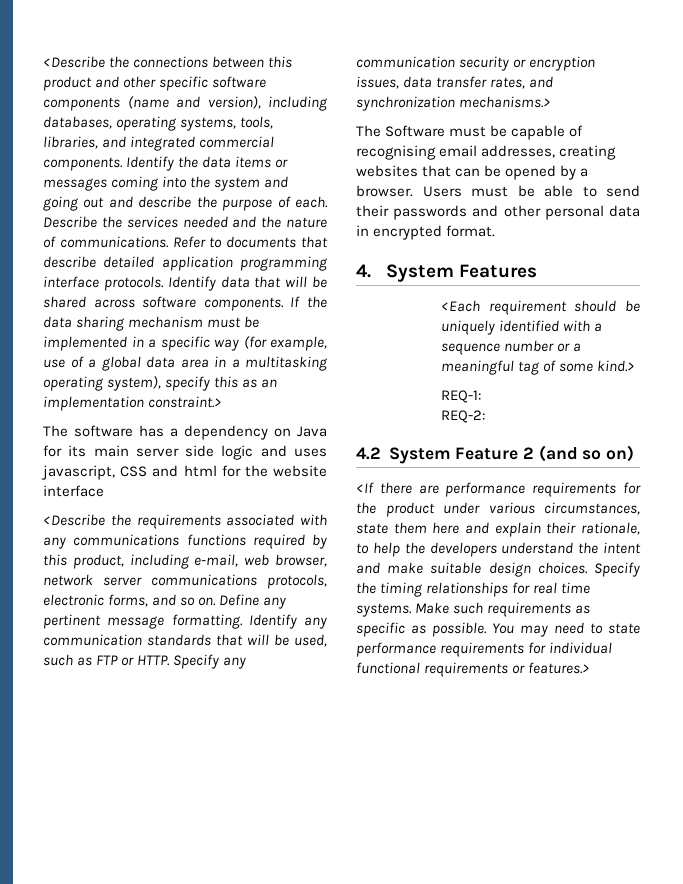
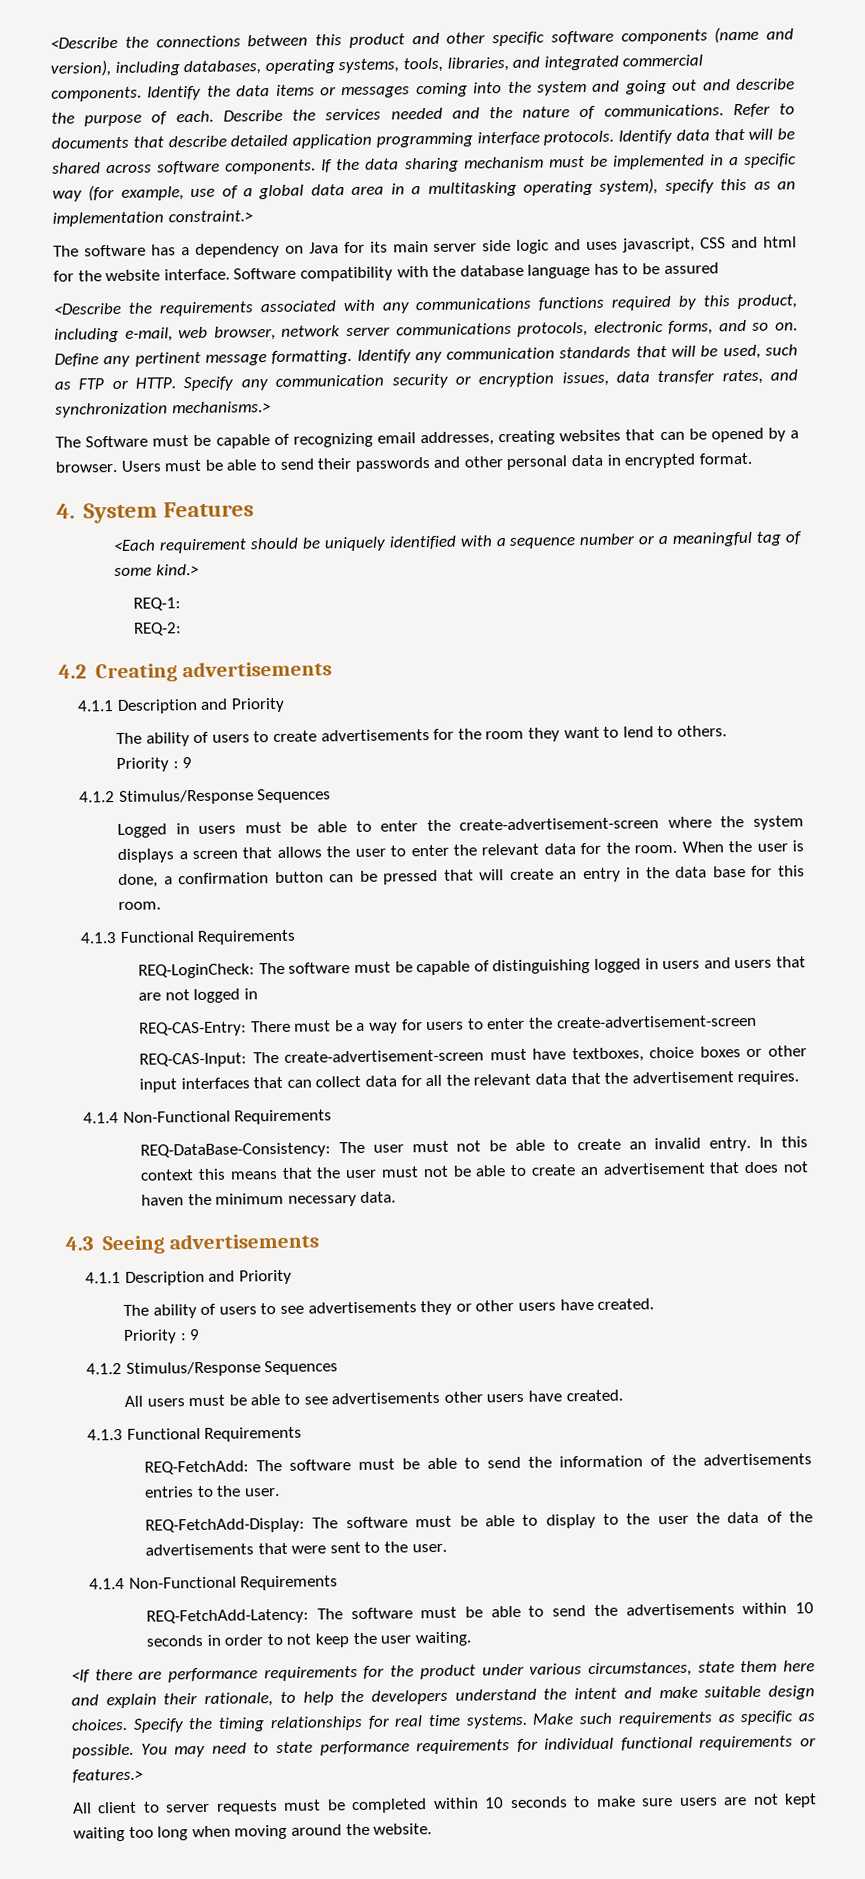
- The software has a dependency on Java for its main server side logic and uses javascript, CSS and html for the website interface
+ The software has a dependency on Java for its main server side logic and uses javascript, CSS and html for the website interface. Software compatibility with the database language has to be assured
- The Software must be capable of recognising email addresses, creating websites that can be opened by a browser.
+ The Software must be capable of recognizing email addresses, creating websites that can be opened by a browser.
- 4.2 System Feature 2 (and so on)
+ 4.2 Creating advertisements
+ 4.1.1 Description and Priority
+ The ability of users to create advertisements for the room they want to lend to others.
+ Priority : 9
+ 4.1.2 Stimulus/Response Sequences
+ Logged in users must be able to enter the create-advertisement-screen where the system displays a screen that allows the user to enter the relevant data for the room. When the user is done, a confirmation button can be pressed that will create an entry in the data base for this room.
+ 4.1.3 Functional Requirements
+ REQ-LoginCheck: The software must be capable of distinguishing logged in users and users that are not logged in
+ REQ-CAS-Entry: There must be a way for users to enter the create-advertisement-screen
+ REQ-CAS-Input: The create-advertisement-screen must have textboxes, choice boxes or other input interfaces that can collect data for all the relevant data that the advertisement requires.
+ 4.1.4 Non-Functional Requirements
+ REQ-DataBase-Consistency: The user must not be able to create an invalid entry. In this context this means that the user must not be able to create an advertisement that does not haven the minimum necessary data.
+ 4.3 Seeing advertisements
+ 4.1.1 Description and Priority
+ The ability of users to see advertisements they or other users have created.
+ Priority : 9
+ 4.1.2 Stimulus/Response Sequences
+ All users must be able to see advertisements other users have created.
+ 4.1.3 Functional Requirements
+ REQ-FetchAdd: The software must be able to send the information of the advertisements entries to the user.
+ REQ-FetchAdd-Display: The software must be able to display to the user the data of the advertisements that were sent to the user.
+ 4.1.4 Non-Functional Requirements
+ REQ-FetchAdd-Latency: The software must be able to send the advertisements within 10 seconds in order to not keep the user waiting.
+ All client to server requests must be completed within 10 seconds to make sure users are not kept waiting too long when moving around the website.

